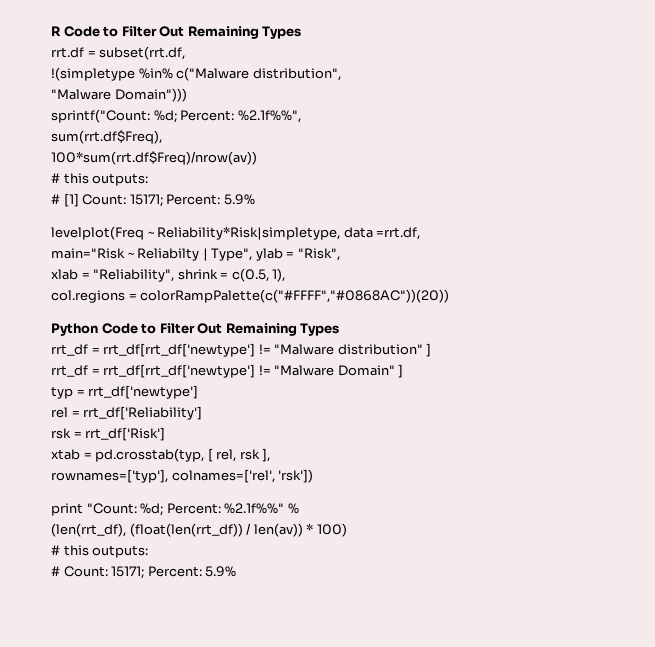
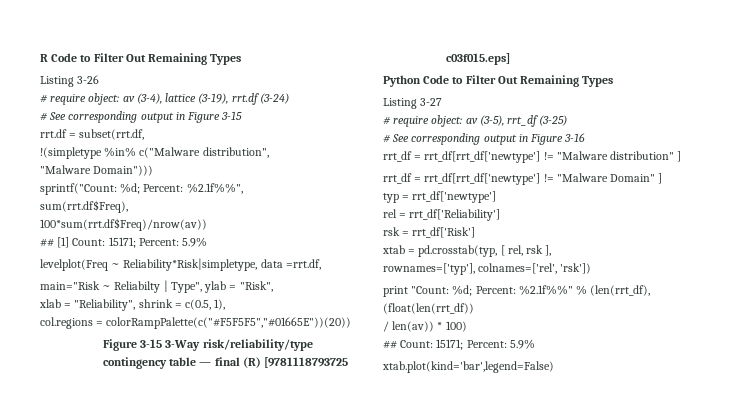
+ Listing 3-26
+ # require object: av (3-4), lattice (3-19), rrt.df (3-24)
+ # See corresponding output in Figure 3-15
  100*sum(rrt.df$Freq)/nrow(av))
- # this outputs:
- # [1] Count: 15171; Percent: 5.9%
+ ## [1] Count: 15171; Percent: 5.9%
- col.regions = colorRampPalette(c("#FFFF","#0868AC"))(20))
+ col.regions = colorRampPalette(c("#F5F5F5","#01665E"))(20))
+ Figure 3-15 3-Way risk/reliability/type contingency table — final (R) [9781118793725 c03f015.eps]
+ Listing 3-27
+ # require object: av (3-5), rrt_df (3-25)
+ # See corresponding output in Figure 3-16
- print "Count: %d; Percent: %2.1f%%" %
- (len(rrt_df), (float(len(rrt_df)) / len(av)) * 100)
- # this outputs:
- # Count: 15171; Percent: 5.9%
+ print "Count: %d; Percent: %2.1f%%" % (len(rrt_df), (float(len(rrt_df))
+ / len(av)) * 100)
+ ## Count: 15171; Percent: 5.9%
+ xtab.plot(kind='bar',legend=False)

